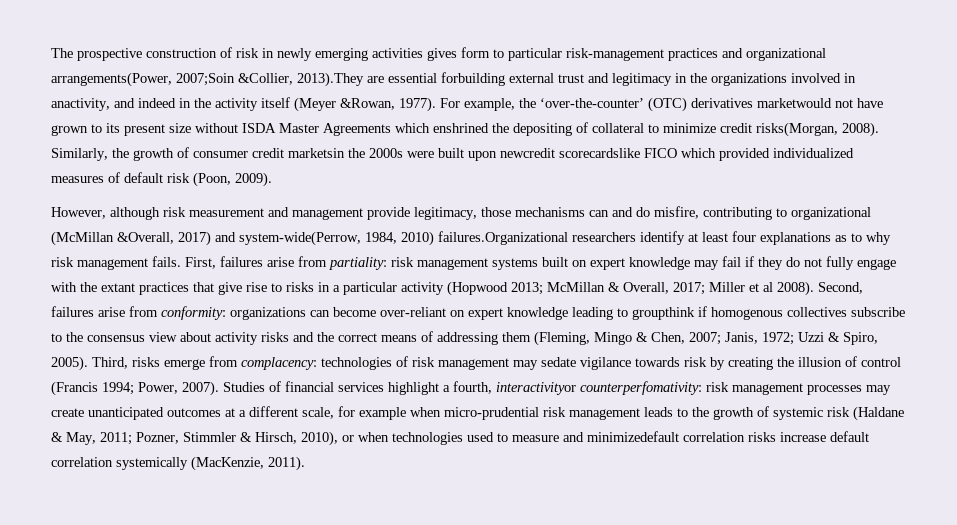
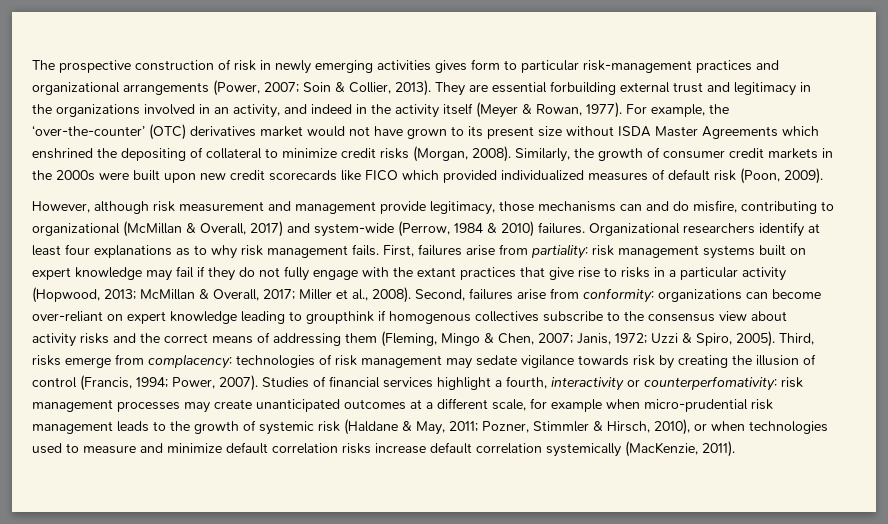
- The prospective construction of risk in newly emerging activities gives form to particular risk-management practices and organizational arrangements(Power, 2007;Soin &Collier, 2013).They are essential forbuilding external trust and legitimacy in the organizations involved in anactivity, and indeed in the activity itself (Meyer &Rowan, 1977).
+ The prospective construction of risk in newly emerging activities gives form to particular risk-management practices and organizational arrangements (Power, 2007; Soin & Collier, 2013). They are essential forbuilding external trust and legitimacy in the organizations involved in an activity, and indeed in the activity itself (Meyer & Rowan, 1977).
- For example, the ‘over-the-counter’ (OTC) derivatives marketwould not have grown to its present size without ISDA Master Agreements which enshrined the depositing of collateral to minimize credit risks(Morgan, 2008).
+ For example, the ‘over-the-counter’ (OTC) derivatives market would not have grown to its present size without ISDA Master Agreements which enshrined the depositing of collateral to minimize credit risks (Morgan, 2008).
- Similarly, the growth of consumer credit marketsin the 2000s were built upon newcredit scorecardslike FICO which provided individualized measures of default risk (Poon, 2009).
+ Similarly, the growth of consumer credit markets in the 2000s were built upon new credit scorecards like FICO which provided individualized measures of default risk (Poon, 2009).
- However, although risk measurement and management provide legitimacy, those mechanisms can and do misfire, contributing to organizational (McMillan &Overall, 2017) and system-wide(Perrow, 1984, 2010) failures.Organizational researchers identify at least four explanations as to why risk management fails.
+ However, although risk measurement and management provide legitimacy, those mechanisms can and do misfire, contributing to organizational (McMillan & Overall, 2017) and system-wide (Perrow, 1984 & 2010) failures. Organizational researchers identify at least four explanations as to why risk management fails.
- First, failures arise from partiality: risk management systems built on expert knowledge may fail if they do not fully engage with the extant practices that give rise to risks in a particular activity (Hopwood 2013; McMillan & Overall, 2017; Miller et al 2008).
+ First, failures arise from partiality: risk management systems built on expert knowledge may fail if they do not fully engage with the extant practices that give rise to risks in a particular activity (Hopwood, 2013; McMillan & Overall, 2017; Miller et al., 2008).
- Third, risks emerge from complacency: technologies of risk management may sedate vigilance towards risk by creating the illusion of control (Francis 1994; Power, 2007).
+ Third, risks emerge from complacency: technologies of risk management may sedate vigilance towards risk by creating the illusion of control (Francis, 1994; Power, 2007).
- Studies of financial services highlight a fourth, interactivityor counterperfomativity: risk management processes may create unanticipated outcomes at a different scale, for example when micro-prudential risk management leads to the growth of systemic risk (Haldane & May, 2011; Pozner, Stimmler & Hirsch, 2010), or when technologies used to measure and minimizedefault correlation risks increase default correlation systemically (MacKenzie, 2011).
+ Studies of financial services highlight a fourth, interactivity or counterperfomativity: risk management processes may create unanticipated outcomes at a different scale, for example when micro-prudential risk management leads to the growth of systemic risk (Haldane & May, 2011; Pozner, Stimmler & Hirsch, 2010), or when technologies used to measure and minimize default correlation risks increase default correlation systemically (MacKenzie, 2011).

